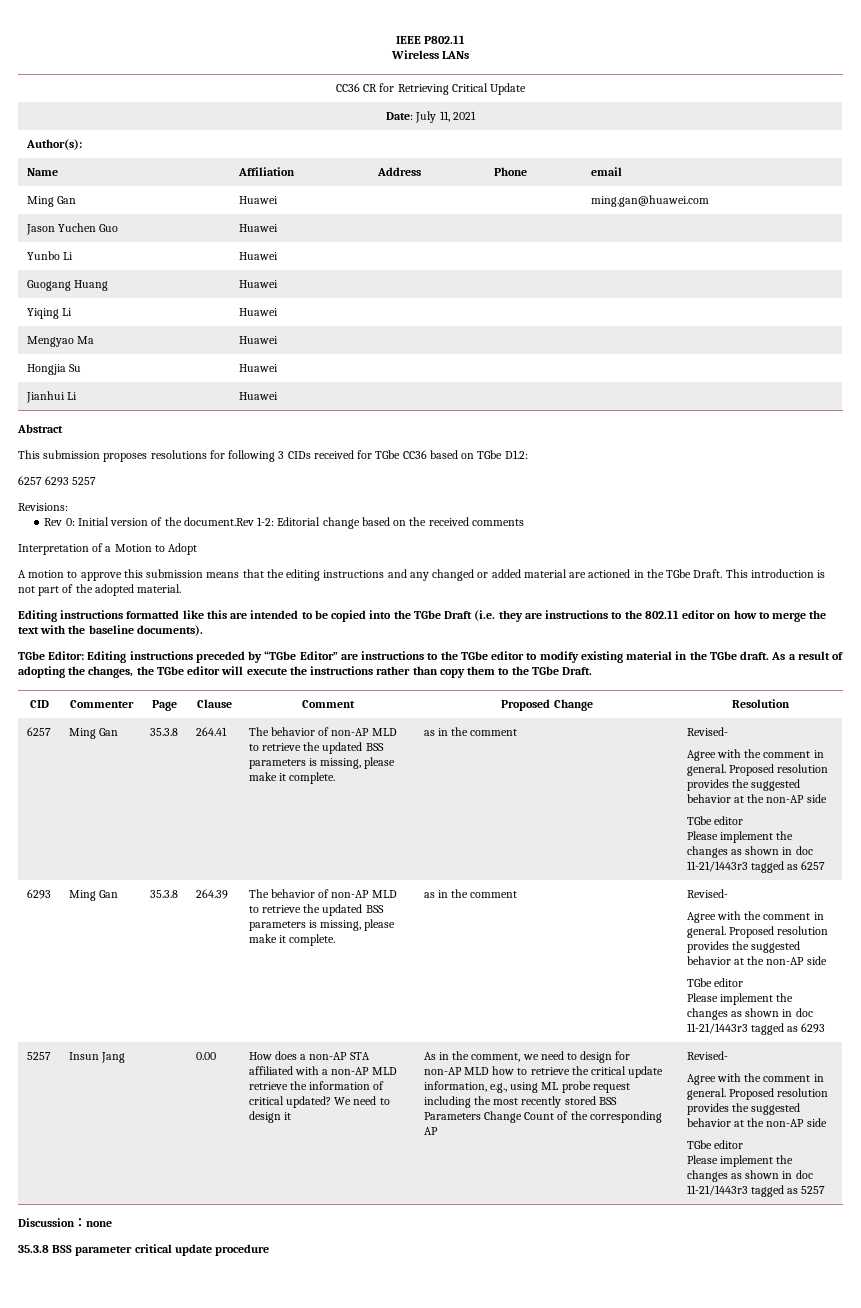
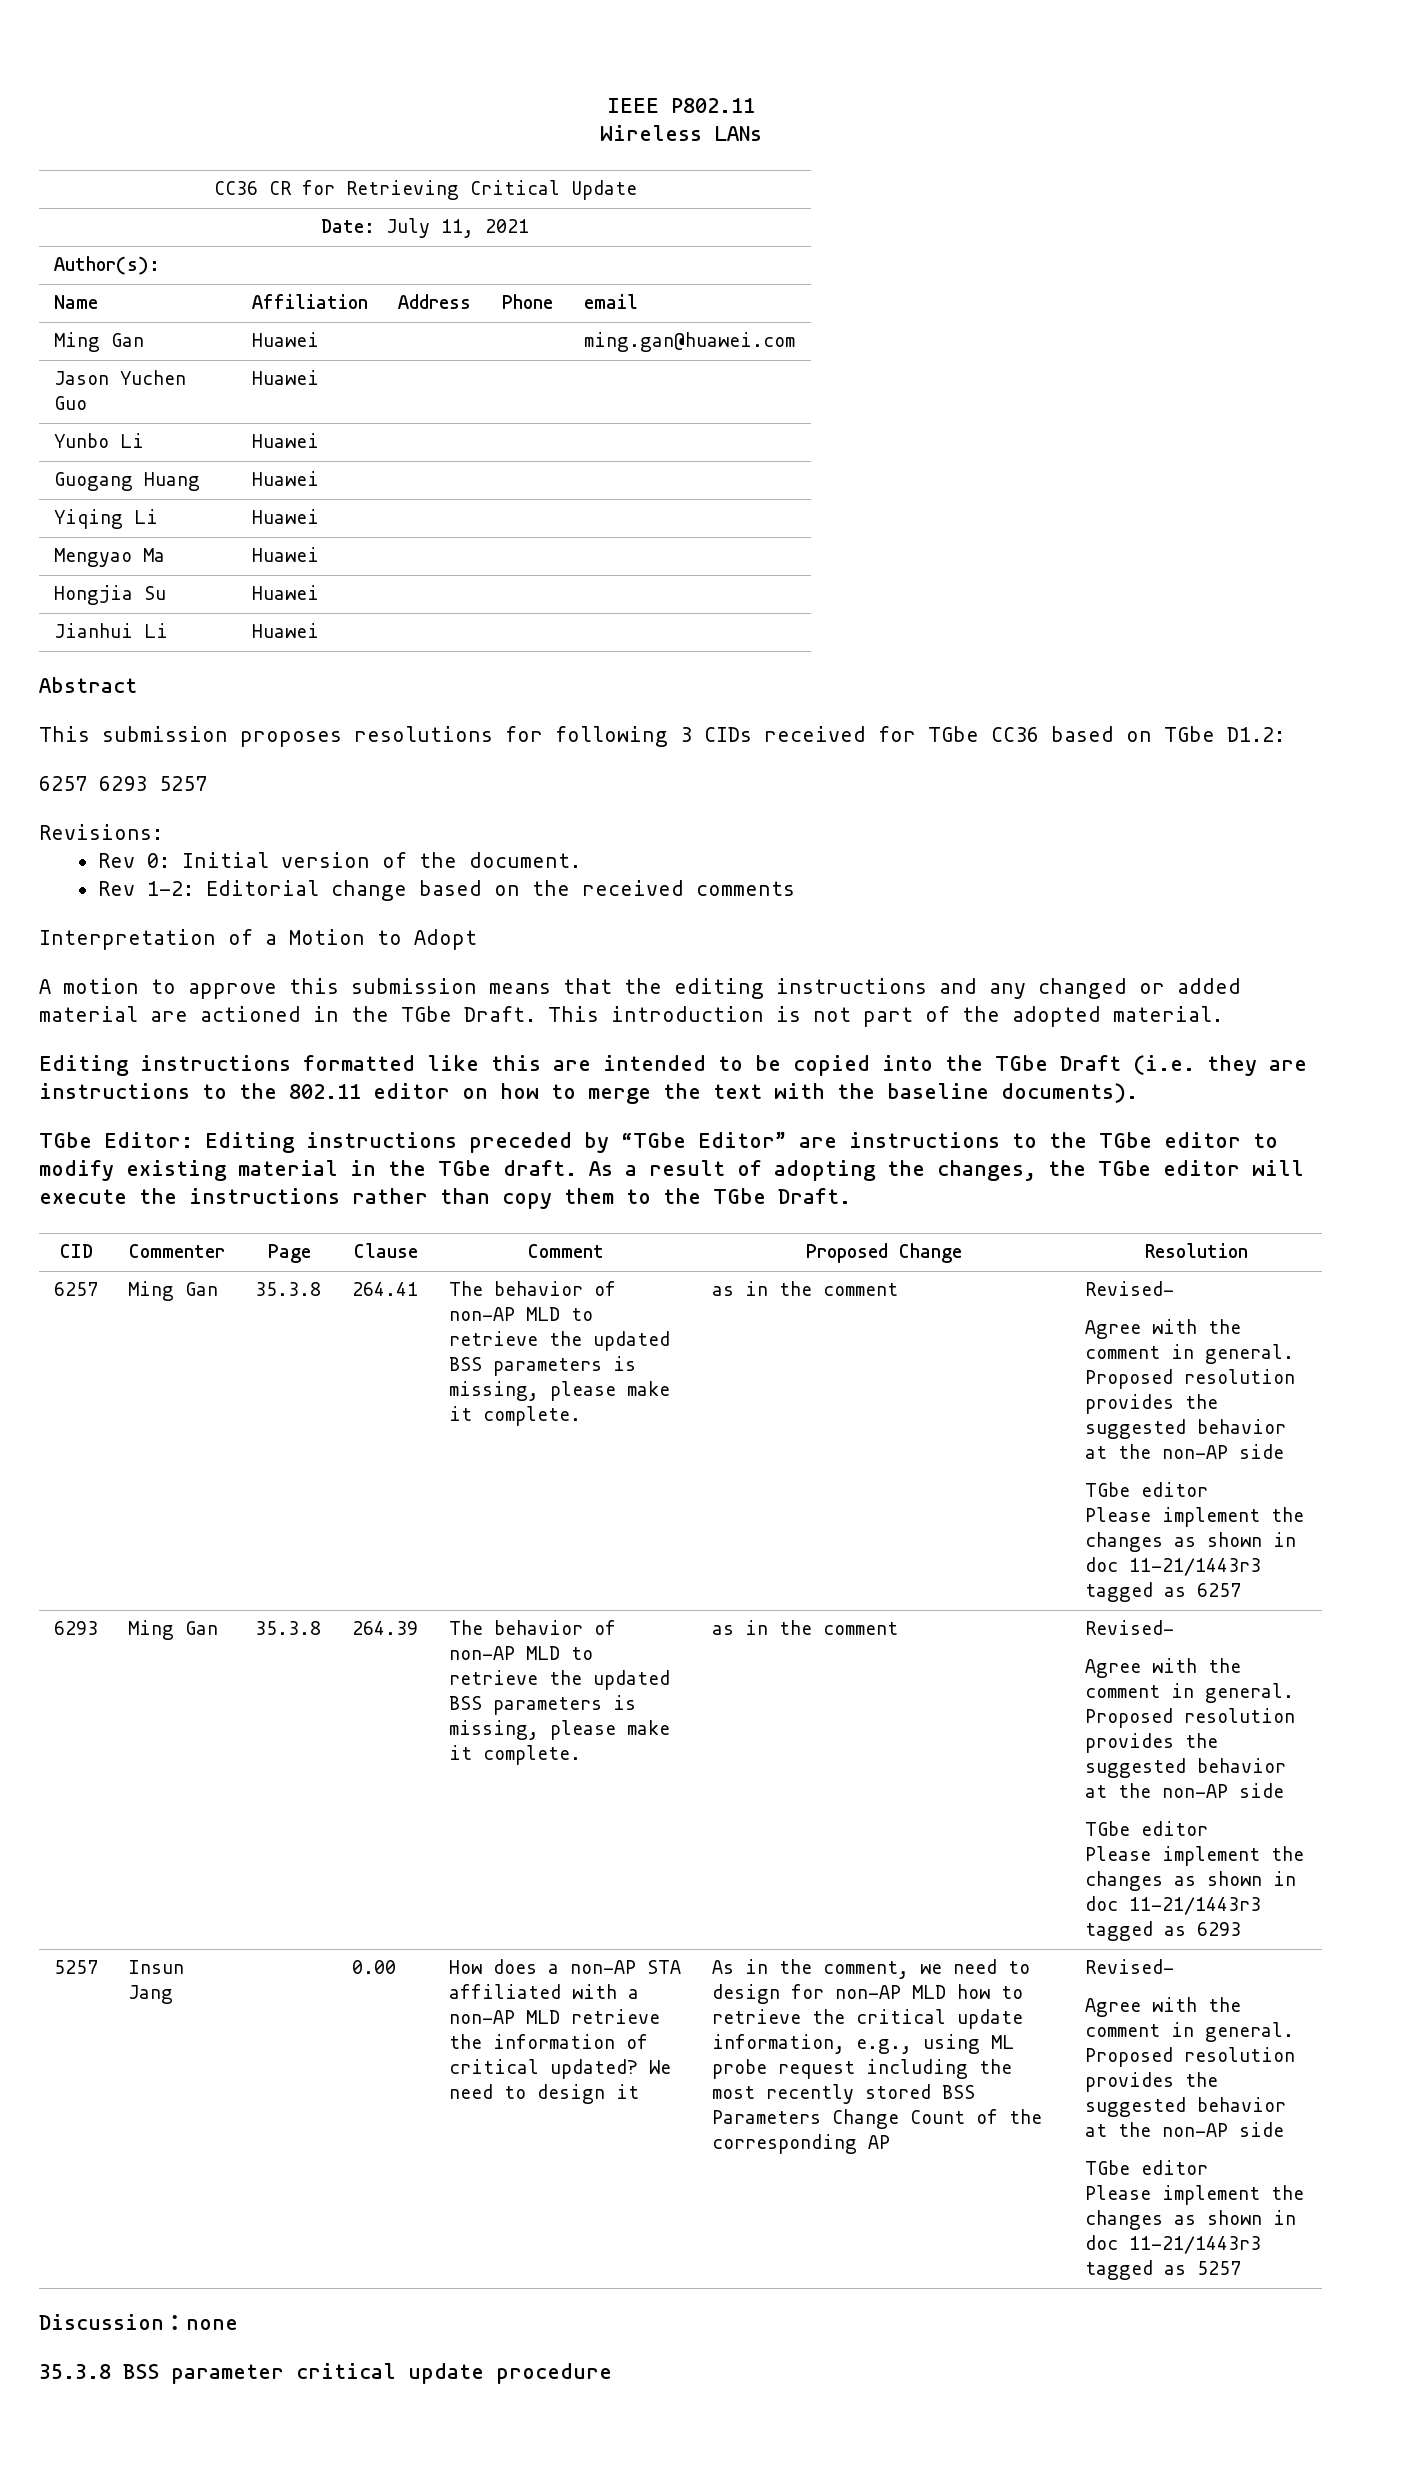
- Rev 0: Initial version of the document.Rev 1-2: Editorial change based on the received comments
+ Rev 0: Initial version of the document.
+ Rev 1-2: Editorial change based on the received comments

